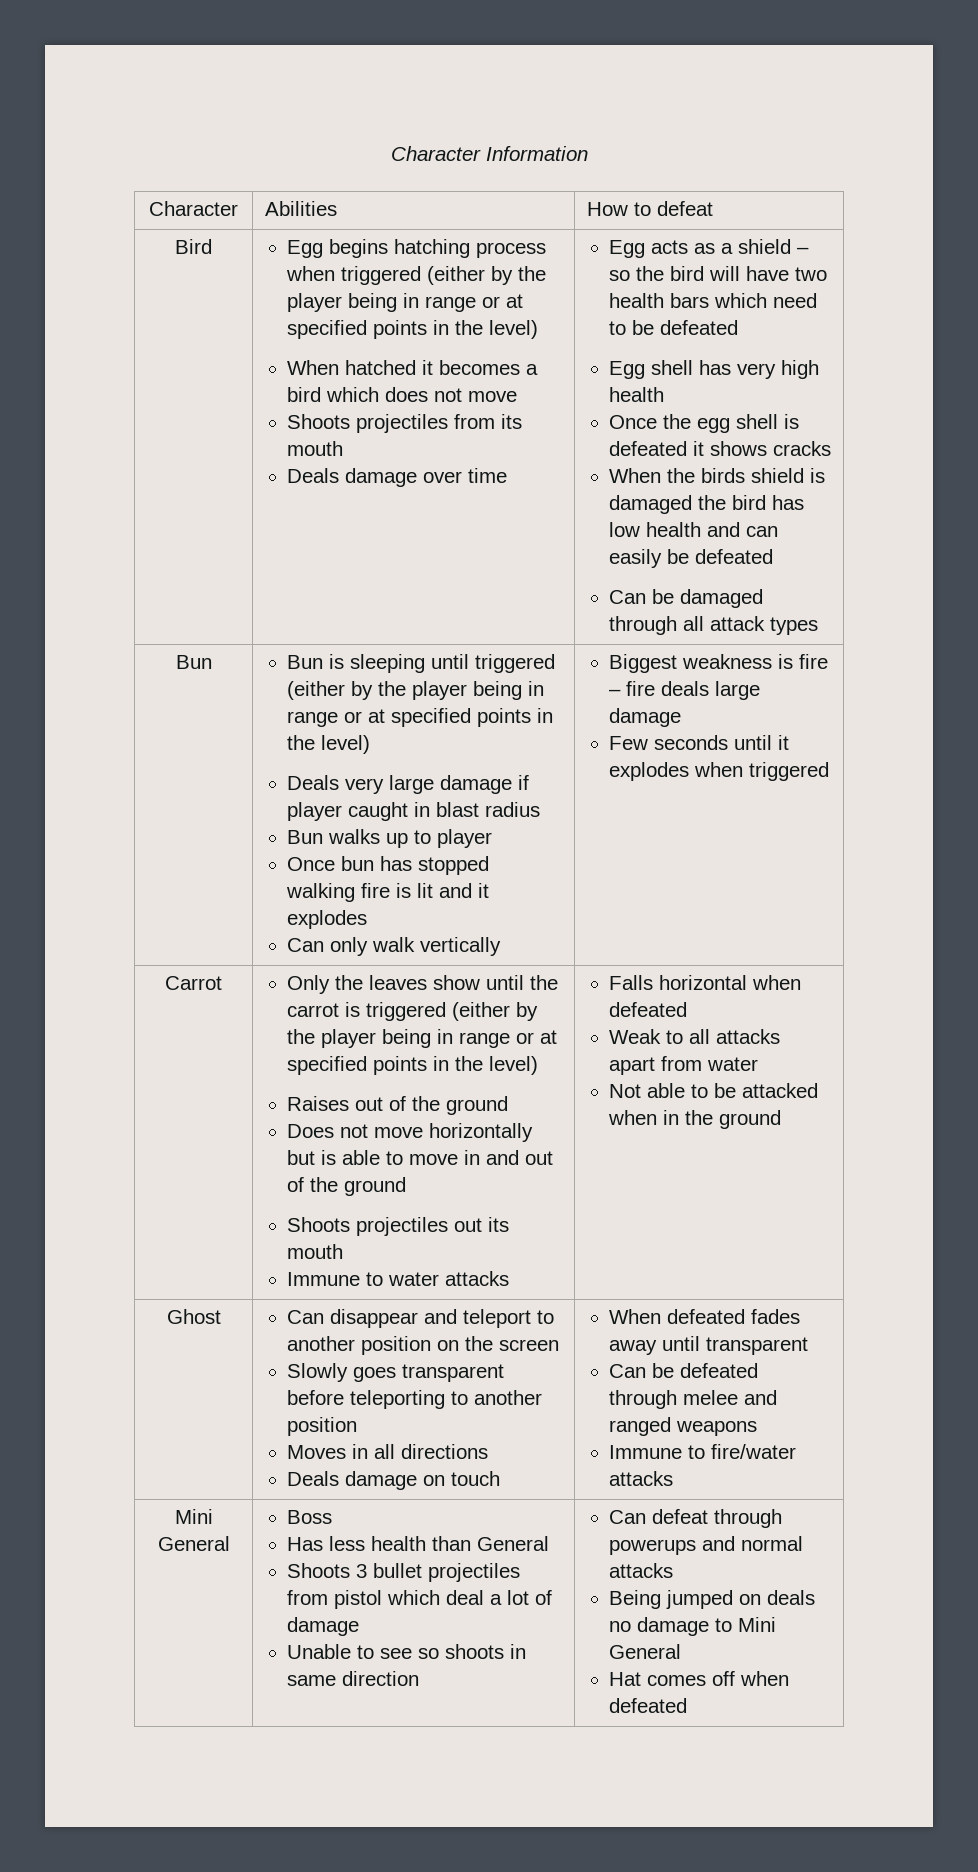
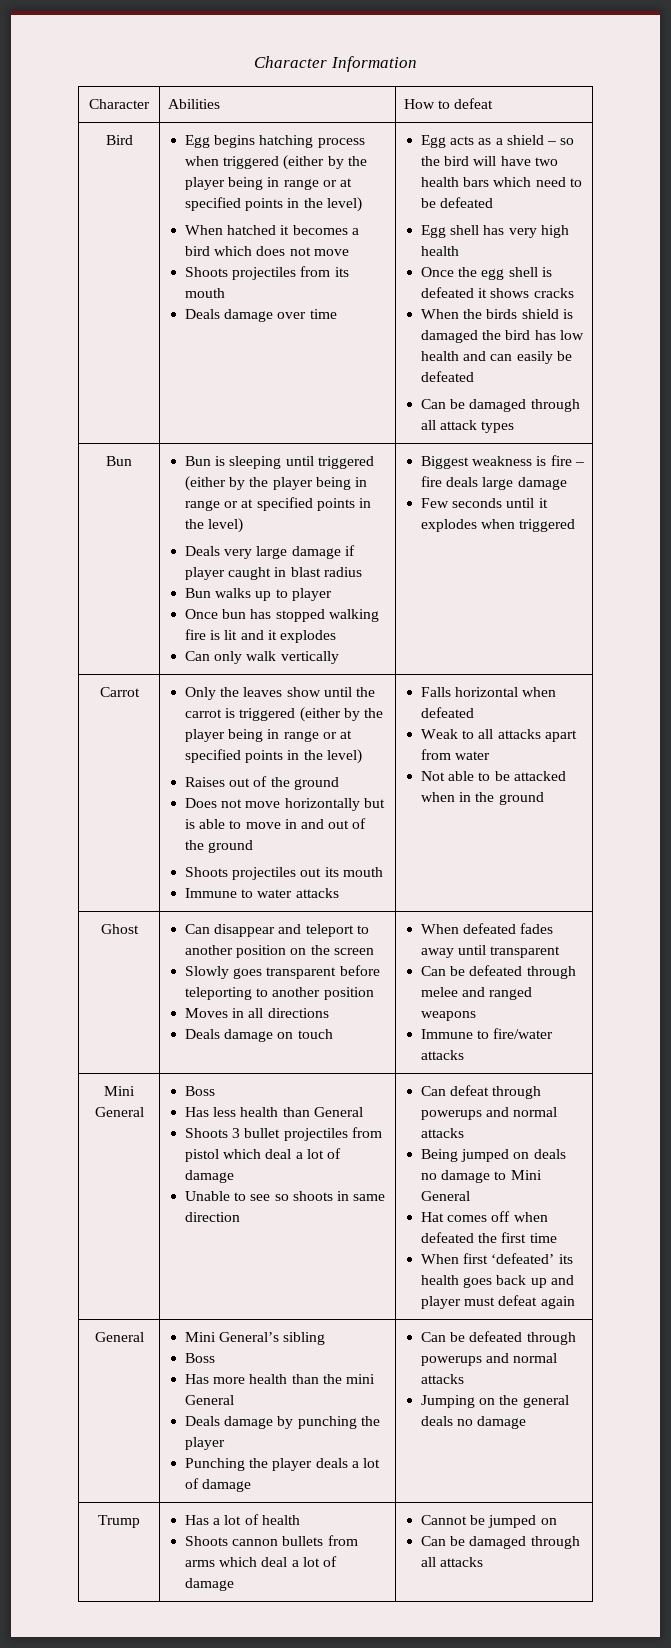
- Hat comes off when defeated
+ Hat comes off when defeated the first time
+ When first ‘defeated’ its health goes back up and player must defeat again
+ General | Mini General’s sibling
+ Boss
+ Has more health than the mini General
+ Deals damage by punching the player
+ Punching the player deals a lot of damage | Can be defeated through powerups and normal attacks
+ Jumping on the general deals no damage
+ Trump | Has a lot of health
+ Shoots cannon bullets from arms which deal a lot of damage | Cannot be jumped on
+ Can be damaged through all attacks

